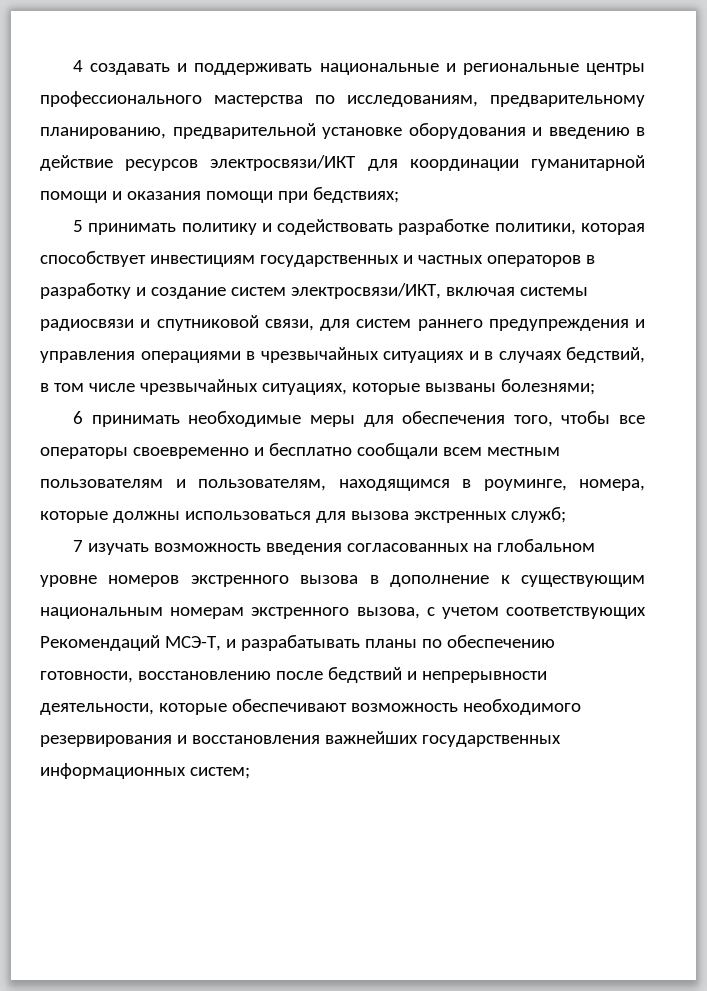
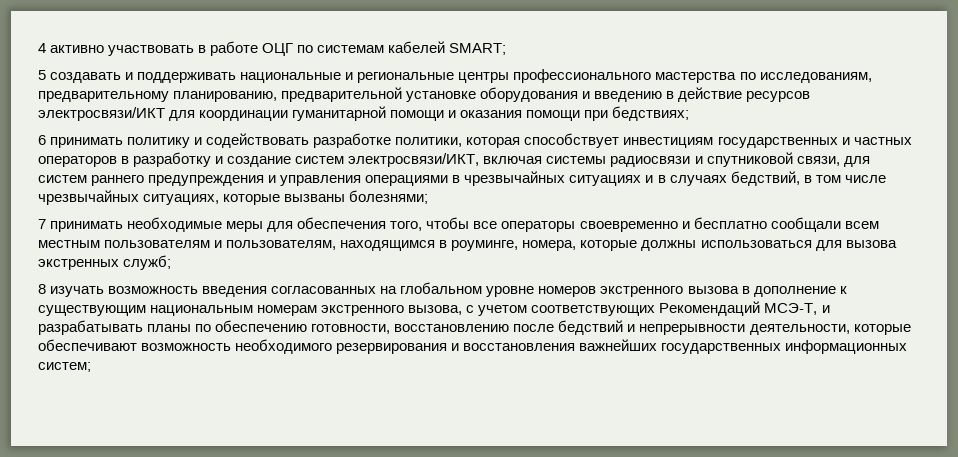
- 4 создавать и поддерживать национальные и региональные центры профессионального мастерства по исследованиям, предварительному планированию, предварительной установке оборудования и введению в действие ресурсов электросвязи/ИКТ для координации гуманитарной помощи и оказания помощи при бедствиях;
+ 4 активно участвовать в работе ОЦГ по системам кабелей SMART;
+ 5 создавать и поддерживать национальные и региональные центры профессионального мастерства по исследованиям, предварительному планированию, предварительной установке оборудования и введению в действие ресурсов электросвязи/ИКТ для координации гуманитарной помощи и оказания помощи при бедствиях;
- 5 принимать политику и содействовать разработке политики, которая способствует инвестициям государственных и частных операторов в разработку и создание систем электросвязи/ИКТ, включая системы радиосвязи и спутниковой связи, для систем раннего предупреждения и управления операциями в чрезвычайных ситуациях и в случаях бедствий, в том числе чрезвычайных ситуациях, которые вызваны болезнями;
+ 6 принимать политику и содействовать разработке политики, которая способствует инвестициям государственных и частных операторов в разработку и создание систем электросвязи/ИКТ, включая системы радиосвязи и спутниковой связи, для систем раннего предупреждения и управления операциями в чрезвычайных ситуациях и в случаях бедствий, в том числе чрезвычайных ситуациях, которые вызваны болезнями;
- 6 принимать необходимые меры для обеспечения того, чтобы все операторы своевременно и бесплатно сообщали всем местным пользователям и пользователям, находящимся в роуминге, номера, которые должны использоваться для вызова экстренных служб;
+ 7 принимать необходимые меры для обеспечения того, чтобы все операторы своевременно и бесплатно сообщали всем местным пользователям и пользователям, находящимся в роуминге, номера, которые должны использоваться для вызова экстренных служб;
- 7 изучать возможность введения согласованных на глобальном уровне номеров экстренного вызова в дополнение к существующим национальным номерам экстренного вызова, с учетом соответствующих Рекомендаций МСЭ-Т, и разрабатывать планы по обеспечению готовности, восстановлению после бедствий и непрерывности деятельности, которые обеспечивают возможность необходимого резервирования и восстановления важнейших государственных информационных систем;
+ 8 изучать возможность введения согласованных на глобальном уровне номеров экстренного вызова в дополнение к существующим национальным номерам экстренного вызова, с учетом соответствующих Рекомендаций МСЭ-Т, и разрабатывать планы по обеспечению готовности, восстановлению после бедствий и непрерывности деятельности, которые обеспечивают возможность необходимого резервирования и восстановления важнейших государственных информационных систем;

